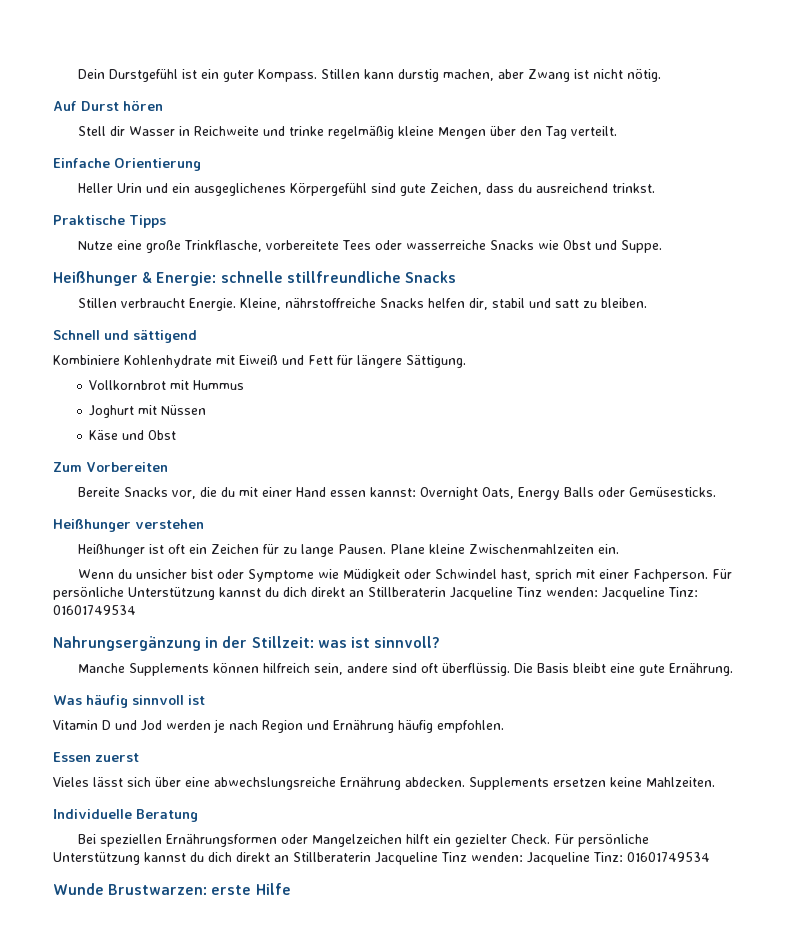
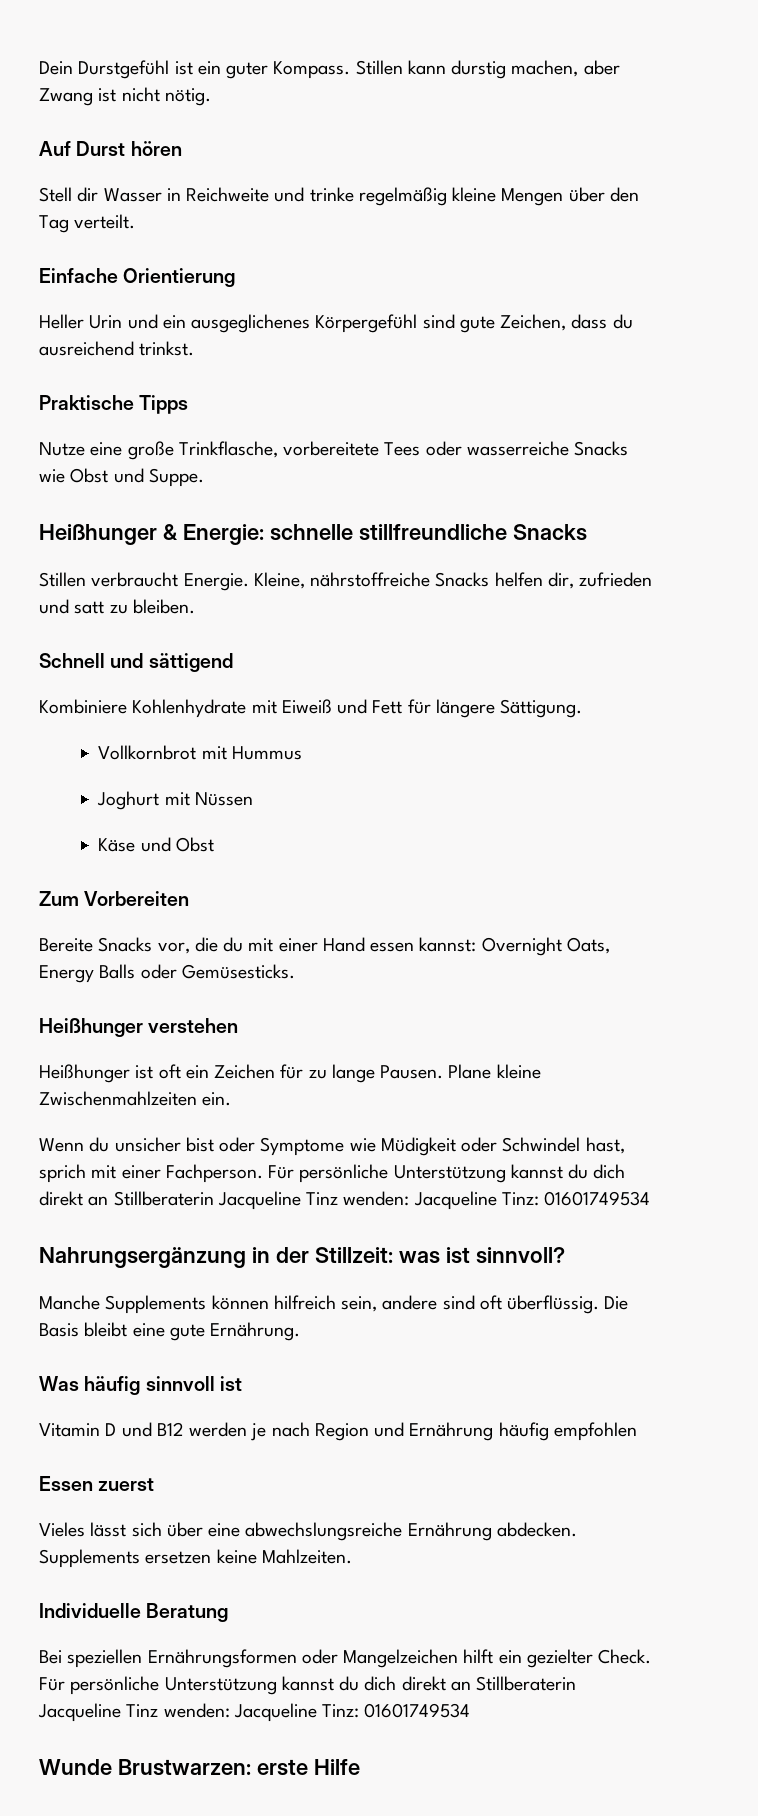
- Kleine, nährstoffreiche Snacks helfen dir, stabil und satt zu bleiben.
+ Kleine, nährstoffreiche Snacks helfen dir, zufrieden und satt zu bleiben.
- Vitamin D und Jod werden je nach Region und Ernährung häufig empfohlen.
+ Vitamin D und B12 werden je nach Region und Ernährung häufig empfohlen

